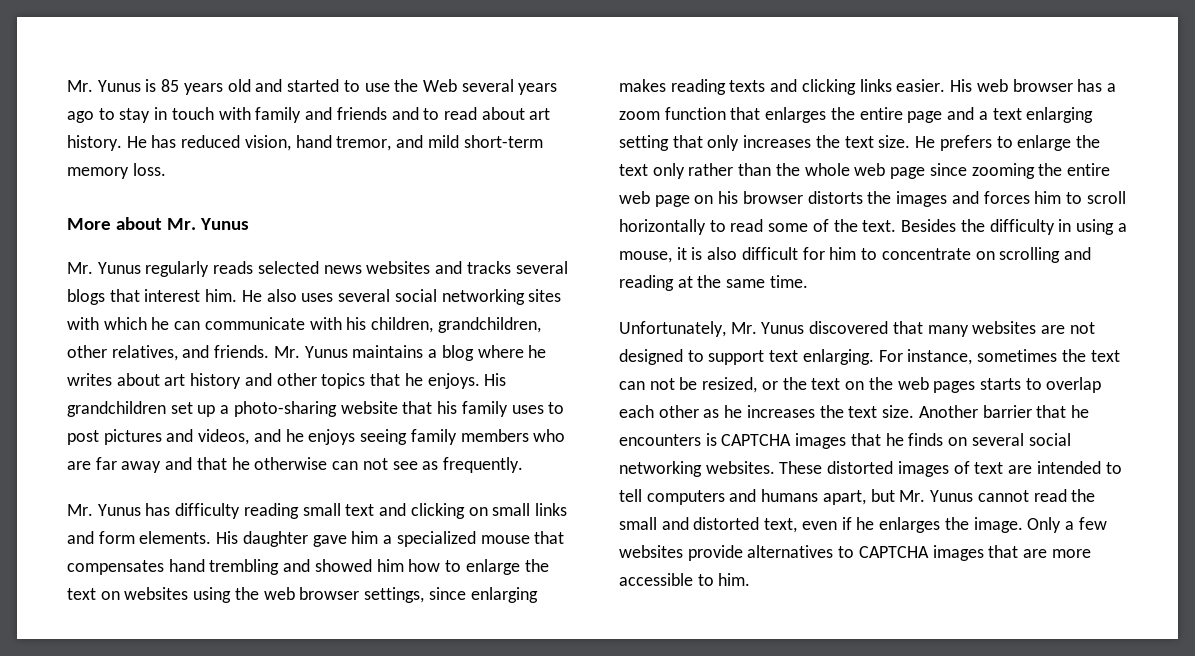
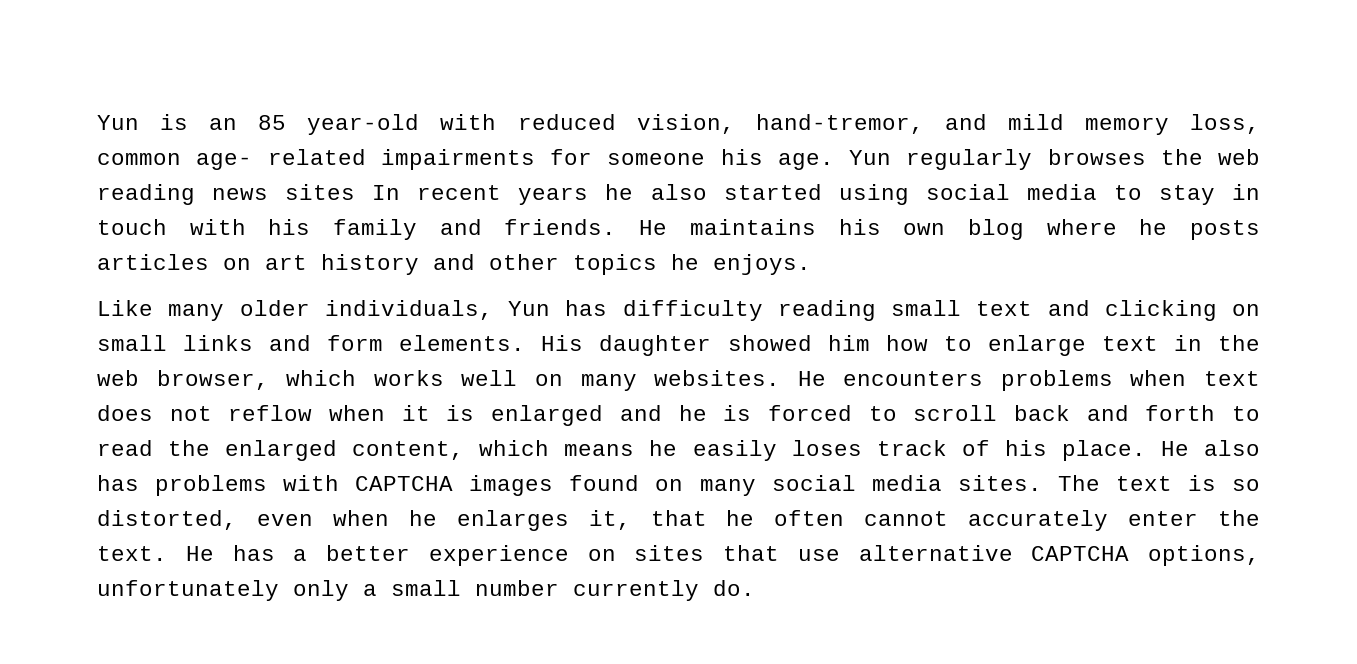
- Mr. Yunus is 85 years old and started to use the Web several years ago to stay in touch with family and friends and to read about art history. He has reduced vision, hand tremor, and mild short-term memory loss.
- More about Mr. Yunus
- Mr. Yunus regularly reads selected news websites and tracks several blogs that interest him. He also uses several social networking sites with which he can communicate with his children, grandchildren, other relatives, and friends. Mr. Yunus maintains a blog where he writes about art history and other topics that he enjoys. His grandchildren set up a photo-sharing website that his family uses to post pictures and videos, and he enjoys seeing family members who are far away and that he otherwise can not see as frequently.
- Mr. Yunus has difficulty reading small text and clicking on small links and form elements.
+ Yun is an 85 year-old with reduced vision, hand-tremor, and mild memory loss, common age- related impairments for someone his age. Yun regularly browses the web reading news sites In recent years he also started using social media to stay in touch with his family and friends. He maintains his own blog where he posts articles on art history and other topics he enjoys.
+ Like many older individuals, Yun has difficulty reading small text and clicking on small links and form elements.
- His daughter gave him a specialized mouse that compensates hand trembling and showed him how to enlarge the text on websites using the web browser settings, since enlarging makes reading texts and clicking links easier. His web browser has a zoom function that enlarges the entire page and a text enlarging setting that only increases the text size. He prefers to enlarge the text only rather than the whole web page since zooming the entire web page on his browser distorts the images and forces him to scroll horizontally to read some of the text. Besides the difficulty in using a mouse, it is also difficult for him to concentrate on scrolling and reading at the same time.
- Unfortunately, Mr. Yunus discovered that many websites are not designed to support text enlarging. For instance, sometimes the text can not be resized, or the text on the web pages starts to overlap each other as he increases the text size. Another barrier that he encounters is CAPTCHA images that he finds on several social networking websites. These distorted images of text are intended to tell computers and humans apart, but Mr. Yunus cannot read the small and distorted text, even if he enlarges the image. Only a few websites provide alternatives to CAPTCHA images that are more accessible to him.
+ His daughter showed him how to enlarge text in the web browser, which works well on many websites. He encounters problems when text does not reflow when it is enlarged and he is forced to scroll back and forth to read the enlarged content, which means he easily loses track of his place. He also has problems with CAPTCHA images found on many social media sites. The text is so distorted, even when he enlarges it, that he often cannot accurately enter the text. He has a better experience on sites that use alternative CAPTCHA options, unfortunately only a small number currently do.

